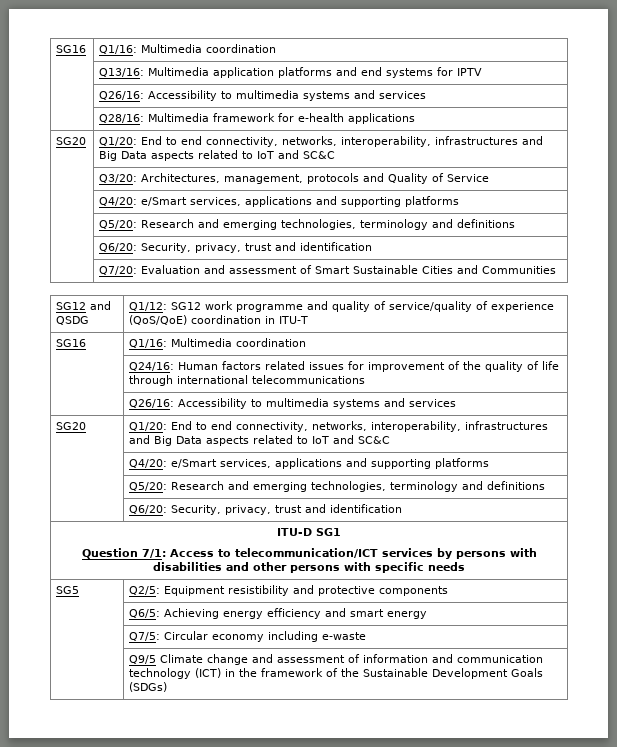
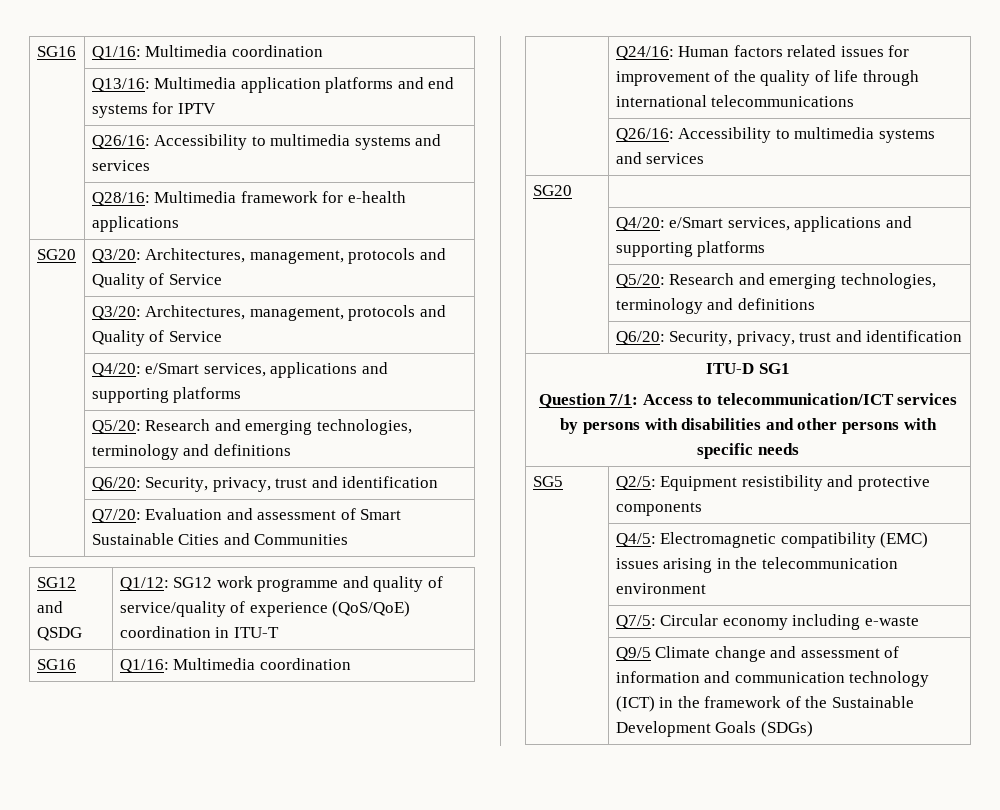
  | Q28/16: Multimedia framework for e-health applications
- SG20 | Q1/20: End to end connectivity, networks, interoperability, infrastructures and Big Data aspects related to IoT and SC&C
+ SG20 | Q3/20: Architectures, management, protocols and Quality of Service
  | Q24/16: Human factors related issues for improvement of the quality of life through international telecommunications
  | Q26/16: Accessibility to multimedia systems and services
- SG20 | Q1/20: End to end connectivity, networks, interoperability, infrastructures and Big Data aspects related to IoT and SC&C
+ SG20 |
- | Q6/5: Achieving energy efficiency and smart energy
+ | Q4/5: Electromagnetic compatibility (EMC) issues arising in the telecommunication environment

